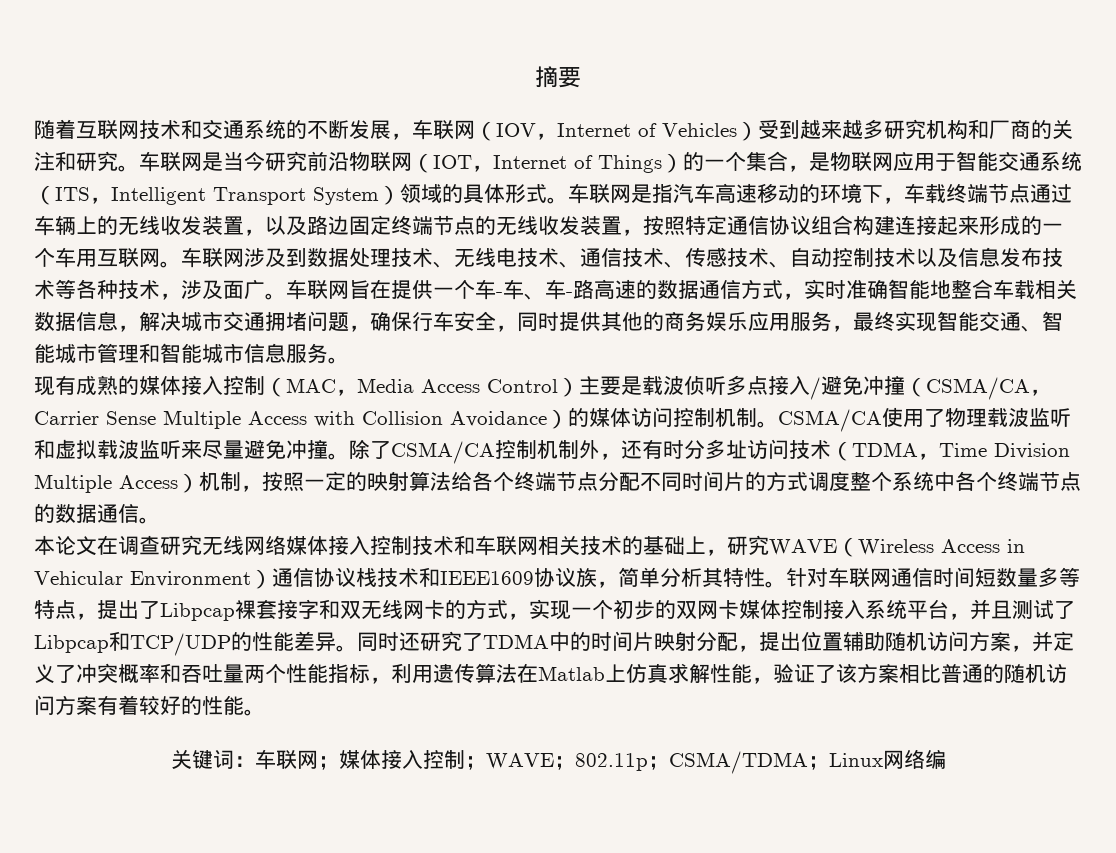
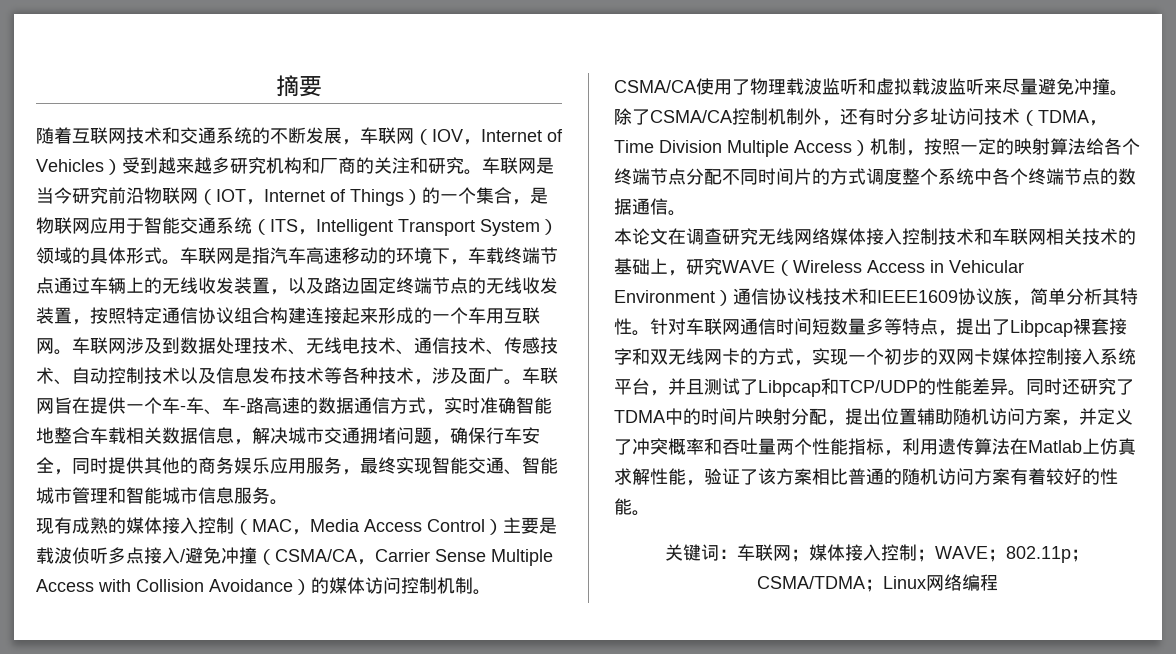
- 关键词：车联网；媒体接入控制；WAVE；802.11p；CSMA/TDMA；Linux网络编
+ 关键词：车联网；媒体接入控制；WAVE；802.11p；CSMA/TDMA；Linux网络编程

